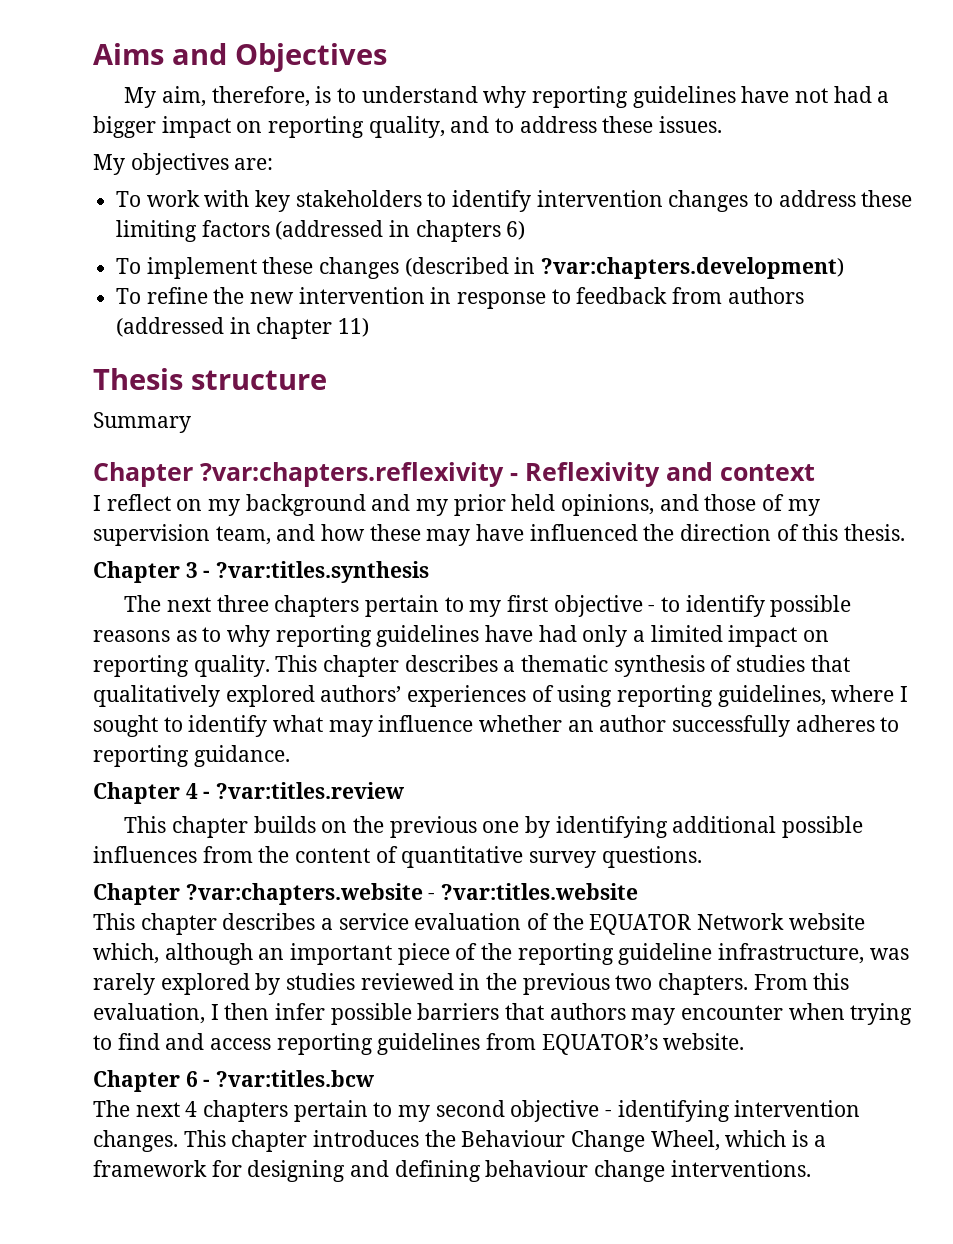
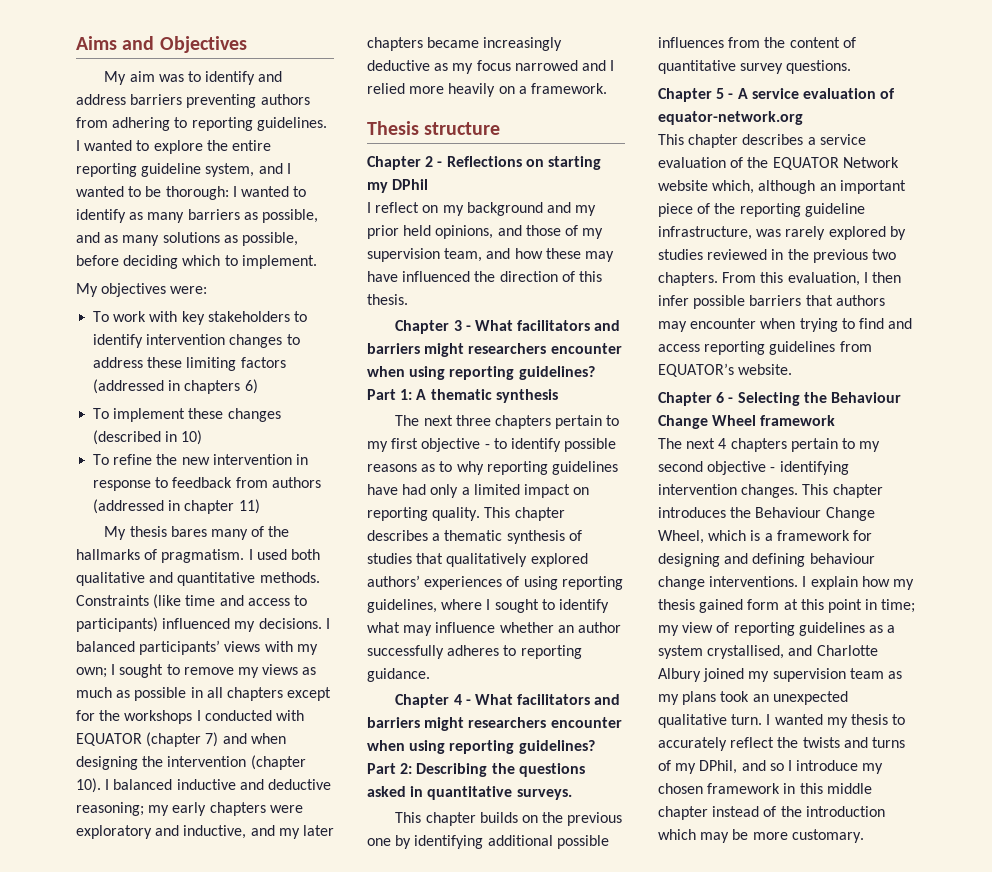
- My aim, therefore, is to understand why reporting guidelines have not had a bigger impact on reporting quality, and to address these issues.
+ My aim was to identify and address barriers preventing authors from adhering to reporting guidelines. I wanted to explore the entire reporting guideline system, and I wanted to be thorough: I wanted to identify as many barriers as possible, and as many solutions as possible, before deciding which to implement.
- My objectives are:
+ My objectives were:
- To implement these changes (described in ?var:chapters.development)
+ To implement these changes (described in 10)
+ My thesis bares many of the hallmarks of pragmatism. I used both qualitative and quantitative methods. Constraints (like time and access to participants) influenced my decisions. I balanced participants’ views with my own; I sought to remove my views as much as possible in all chapters except for the workshops I conducted with EQUATOR (chapter 7) and when designing the intervention (chapter 10). I balanced inductive and deductive reasoning; my early chapters were exploratory and inductive, and my later chapters became increasingly deductive as my focus narrowed and I relied more heavily on a framework.
- Summary
- Chapter ?var:chapters.reflexivity - Reflexivity and context
+ Chapter 2 - Reflections on starting my DPhil
- Chapter 3 - ?var:titles.synthesis
+ Chapter 3 - What facilitators and barriers might researchers encounter when using reporting guidelines? Part 1: A thematic synthesis
- Chapter 4 - ?var:titles.review
+ Chapter 4 - What facilitators and barriers might researchers encounter when using reporting guidelines? Part 2: Describing the questions asked in quantitative surveys.
- Chapter ?var:chapters.website - ?var:titles.website
+ Chapter 5 - A service evaluation of equator-network.org
- Chapter 6 - ?var:titles.bcw
+ Chapter 6 - Selecting the Behaviour Change Wheel framework
+ I explain how my thesis gained form at this point in time; my view of reporting guidelines as a system crystallised, and Charlotte Albury joined my supervision team as my plans took an unexpected qualitative turn. I wanted my thesis to accurately reflect the twists and turns of my DPhil, and so I introduce my chosen framework in this middle chapter instead of the introduction which may be more customary.

